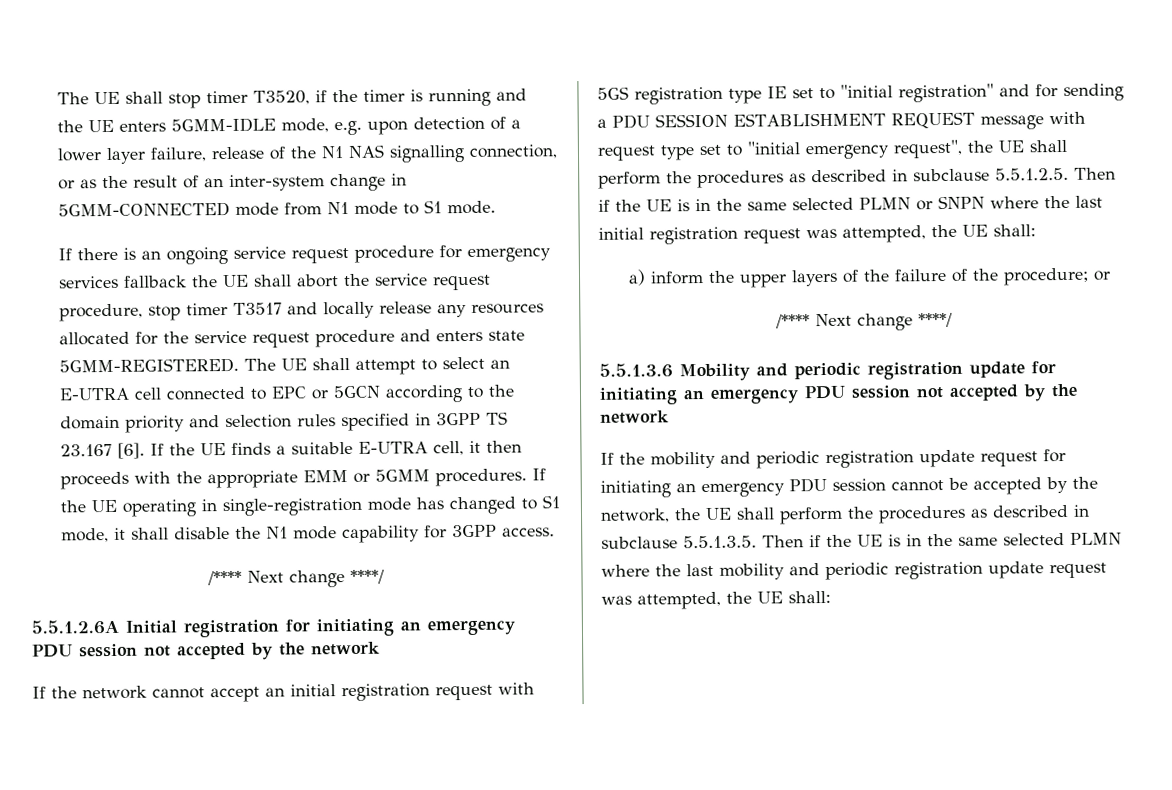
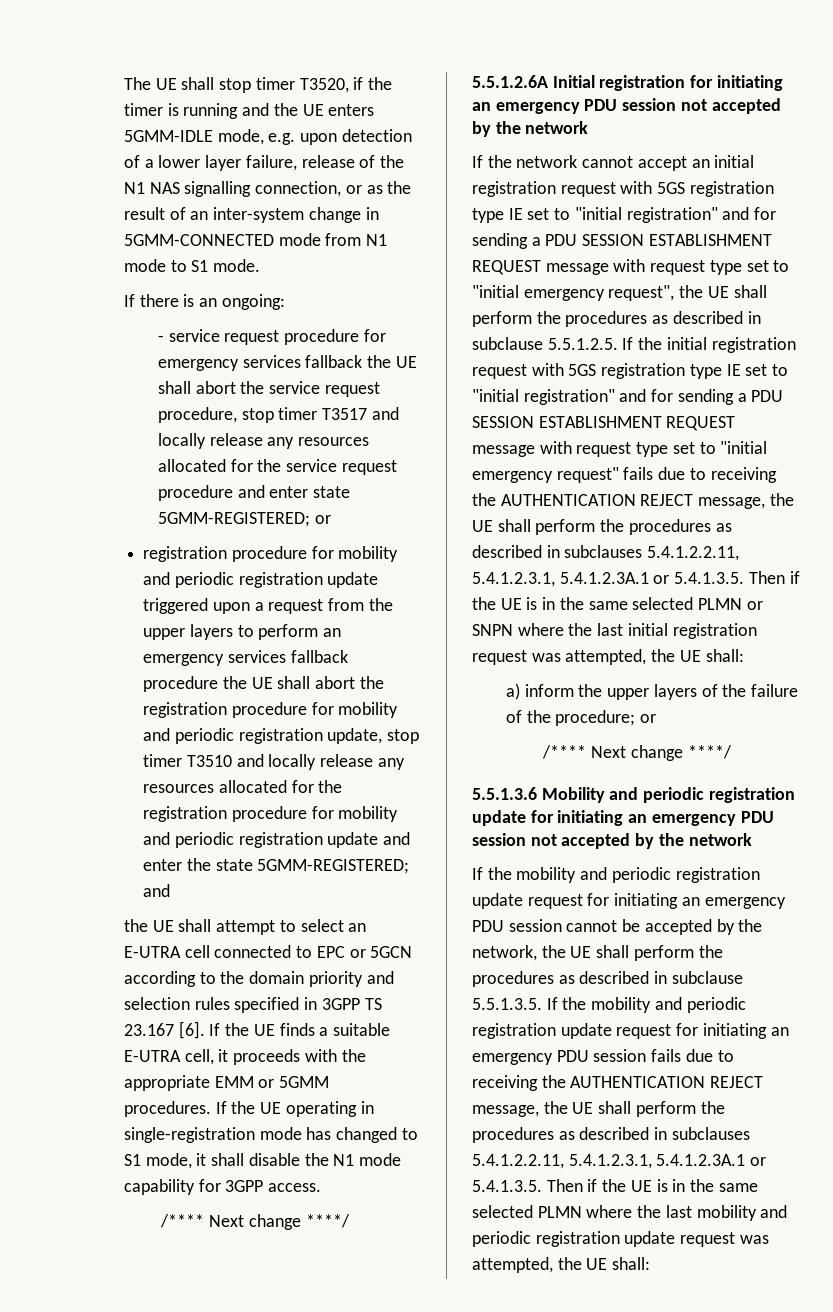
- If there is an ongoing service request procedure for emergency services fallback the UE shall abort the service request procedure, stop timer T3517 and locally release any resources allocated for the service request procedure and enters state 5GMM-REGISTERED. The UE shall attempt to select an E-UTRA cell connected to EPC or 5GCN according to the domain priority and selection rules specified in 3GPP TS 23.167 [6].
+ If there is an ongoing:
+ - service request procedure for emergency services fallback the UE shall abort the service request procedure, stop timer T3517 and locally release any resources allocated for the service request procedure and enter state 5GMM-REGISTERED; or
+ registration procedure for mobility and periodic registration update triggered upon a request from the upper layers to perform an emergency services fallback procedure the UE shall abort the registration procedure for mobility and periodic registration update, stop timer T3510 and locally release any resources allocated for the registration procedure for mobility and periodic registration update and enter the state 5GMM-REGISTERED; and
+ the UE shall attempt to select an E-UTRA cell connected to EPC or 5GCN according to the domain priority and selection rules specified in 3GPP TS 23.167 [6].
- If the UE finds a suitable E-UTRA cell, it then proceeds with the appropriate EMM or 5GMM procedures.
+ If the UE finds a suitable E-UTRA cell, it proceeds with the appropriate EMM or 5GMM procedures.
- If the network cannot accept an initial registration request with 5GS registration type IE set to "initial registration" and for sending a PDU SESSION ESTABLISHMENT REQUEST message with request type set to "initial emergency request", the UE shall perform the procedures as described in subclause 5.5.1.2.5. Then if the UE is in the same selected PLMN or SNPN where the last initial registration request was attempted, the UE shall:
+ If the network cannot accept an initial registration request with 5GS registration type IE set to "initial registration" and for sending a PDU SESSION ESTABLISHMENT REQUEST message with request type set to "initial emergency request", the UE shall perform the procedures as described in subclause 5.5.1.2.5. If the initial registration request with 5GS registration type IE set to "initial registration" and for sending a PDU SESSION ESTABLISHMENT REQUEST message with request type set to "initial emergency request" fails due to receiving the AUTHENTICATION REJECT message, the UE shall perform the procedures as described in subclauses 5.4.1.2.2.11, 5.4.1.2.3.1, 5.4.1.2.3A.1 or 5.4.1.3.5. Then if the UE is in the same selected PLMN or SNPN where the last initial registration request was attempted, the UE shall:
- If the mobility and periodic registration update request for initiating an emergency PDU session cannot be accepted by the network, the UE shall perform the procedures as described in subclause 5.5.1.3.5. Then if the UE is in the same selected PLMN where the last mobility and periodic registration update request was attempted, the UE shall:
+ If the mobility and periodic registration update request for initiating an emergency PDU session cannot be accepted by the network, the UE shall perform the procedures as described in subclause 5.5.1.3.5. If the mobility and periodic registration update request for initiating an emergency PDU session fails due to receiving the AUTHENTICATION REJECT message, the UE shall perform the procedures as described in subclauses 5.4.1.2.2.11, 5.4.1.2.3.1, 5.4.1.2.3A.1 or 5.4.1.3.5. Then if the UE is in the same selected PLMN where the last mobility and periodic registration update request was attempted, the UE shall:

